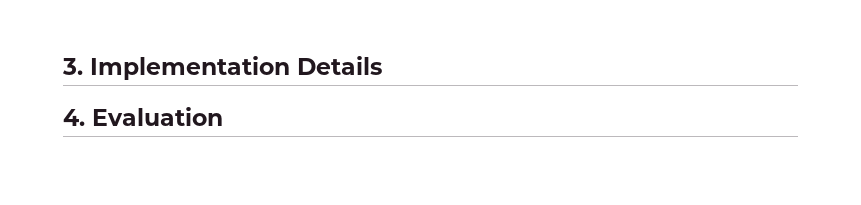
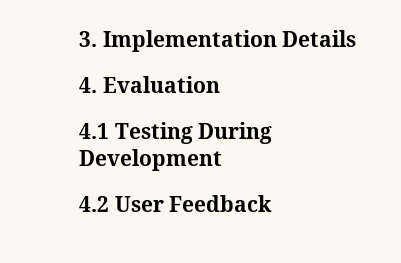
+ 4.1 Testing During Development
+ 4.2 User Feedback

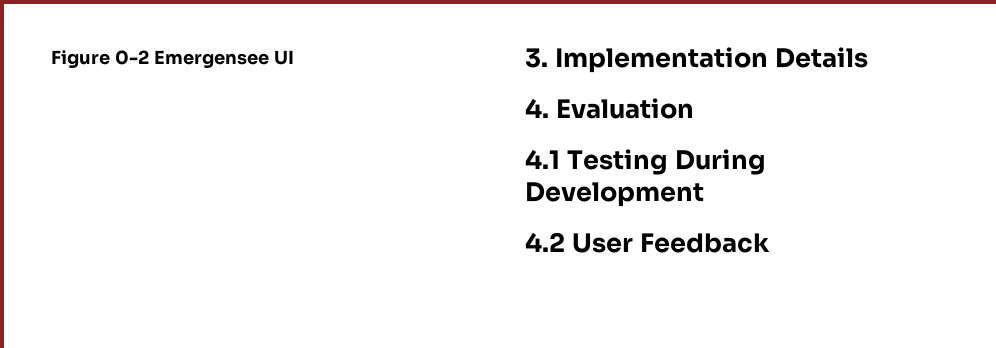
+ Figure 0-2 Emergensee UI

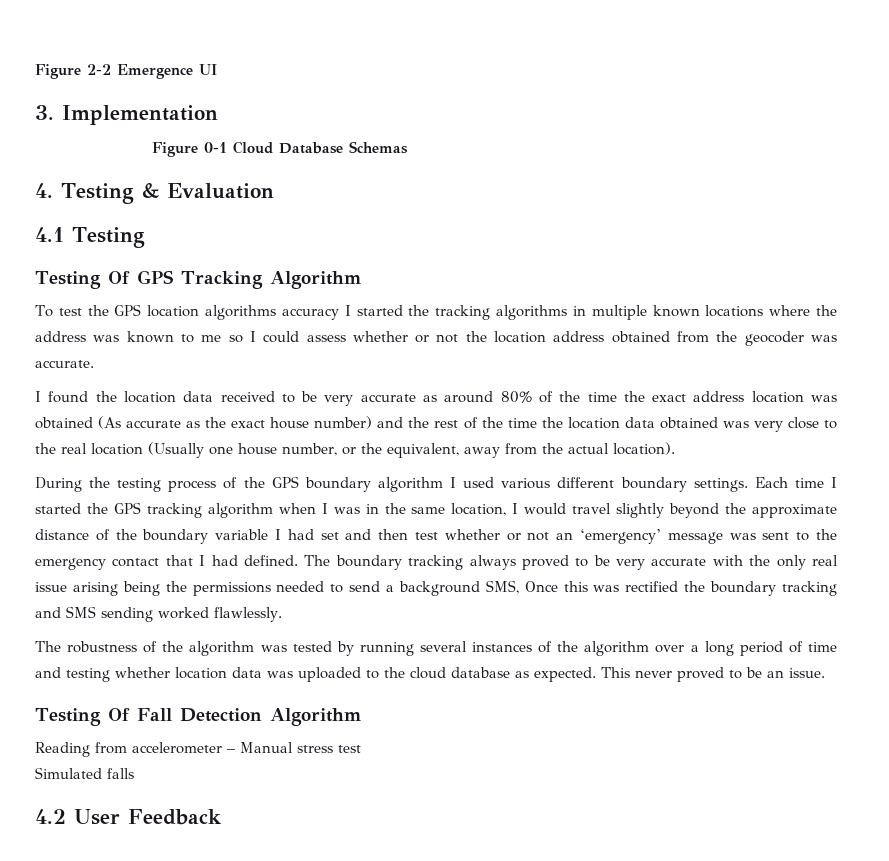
- Figure 0-2 Emergensee UI
+ Figure 2-2 Emergence UI
- 3. Implementation Details
+ 3. Implementation
+ Figure 0-1 Cloud Database Schemas
- 4. Evaluation
+ 4. Testing & Evaluation
- 4.1 Testing During Development
+ 4.1 Testing
+ Testing Of GPS Tracking Algorithm
+ To test the GPS location algorithms accuracy I started the tracking algorithms in multiple known locations where the address was known to me so I could assess whether or not the location address obtained from the geocoder was accurate.
+ I found the location data received to be very accurate as around 80% of the time the exact address location was obtained (As accurate as the exact house number) and the rest of the time the location data obtained was very close to the real location (Usually one house number, or the equivalent, away from the actual location).
+ During the testing process of the GPS boundary algorithm I used various different boundary settings. Each time I started the GPS tracking algorithm when I was in the same location, I would travel slightly beyond the approximate distance of the boundary variable I had set and then test whether or not an ‘emergency’ message was sent to the emergency contact that I had defined. The boundary tracking always proved to be very accurate with the only real issue arising being the permissions needed to send a background SMS, Once this was rectified the boundary tracking and SMS sending worked flawlessly.
+ The robustness of the algorithm was tested by running several instances of the algorithm over a long period of time and testing whether location data was uploaded to the cloud database as expected. This never proved to be an issue.
+ Testing Of Fall Detection Algorithm
+ Reading from accelerometer – Manual stress test
+ Simulated falls

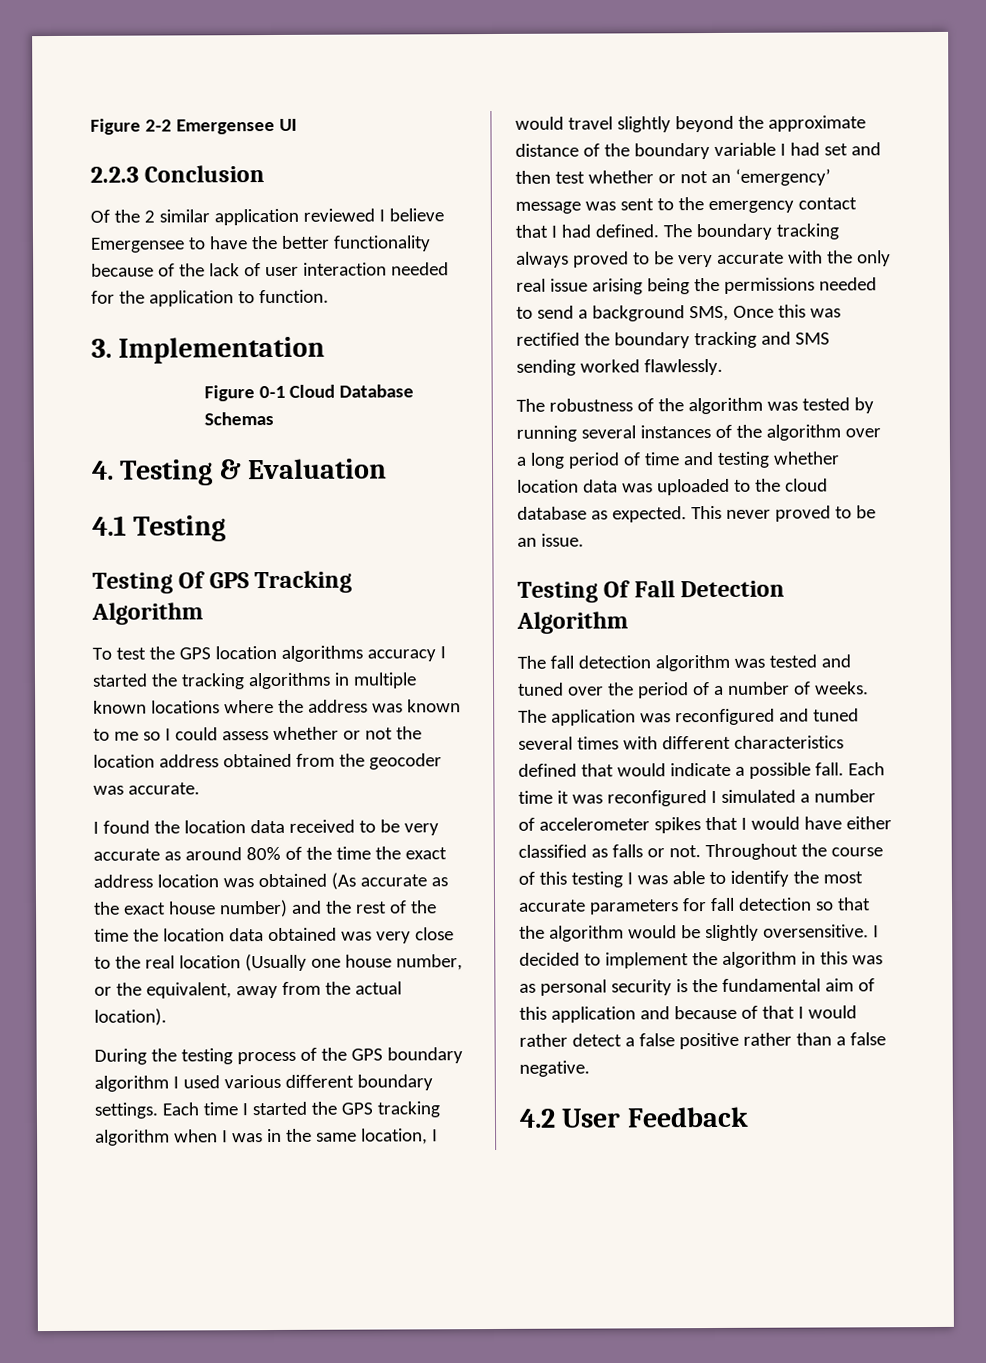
- Figure 2-2 Emergence UI
+ Figure 2-2 Emergensee UI
+ 2.2.3 Conclusion
+ Of the 2 similar application reviewed I believe Emergensee to have the better functionality because of the lack of user interaction needed for the application to function.
- Reading from accelerometer – Manual stress test
- Simulated falls
+ The fall detection algorithm was tested and tuned over the period of a number of weeks. The application was reconfigured and tuned several times with different characteristics defined that would indicate a possible fall. Each time it was reconfigured I simulated a number of accelerometer spikes that I would have either classified as falls or not. Throughout the course of this testing I was able to identify the most accurate parameters for fall detection so that the algorithm would be slightly oversensitive. I decided to implement the algorithm in this was as personal security is the fundamental aim of this application and because of that I would rather detect a false positive rather than a false negative.

